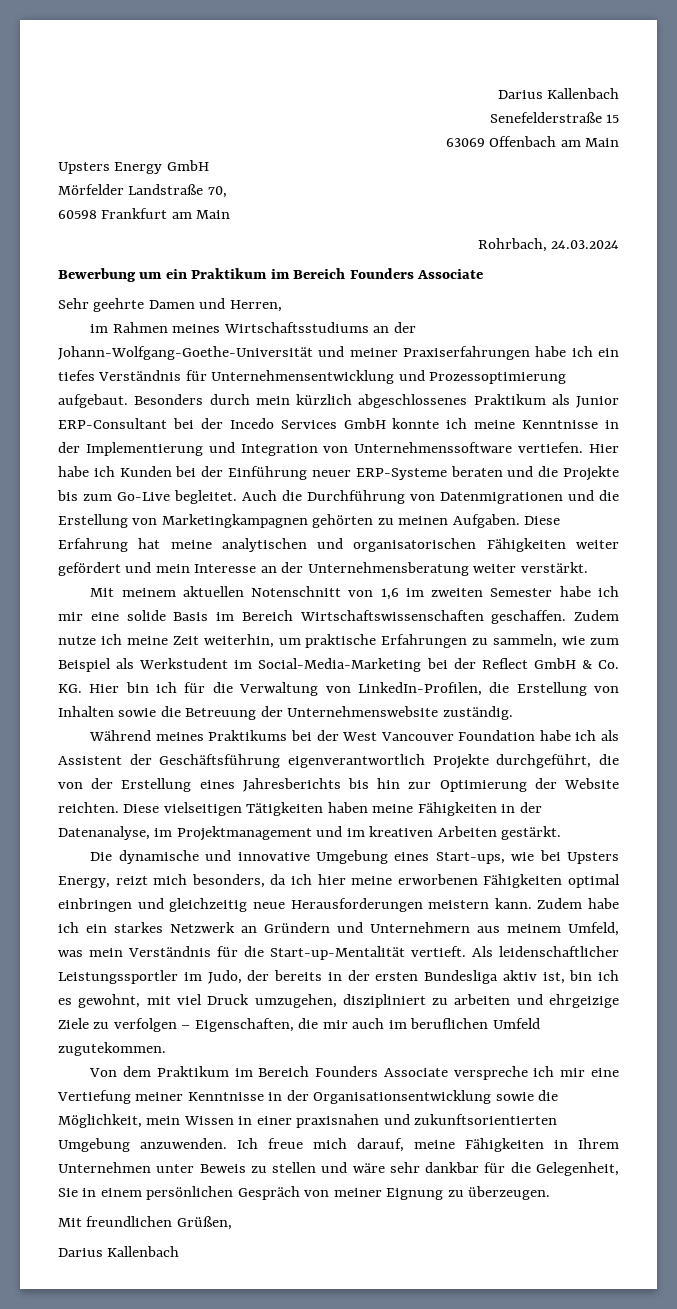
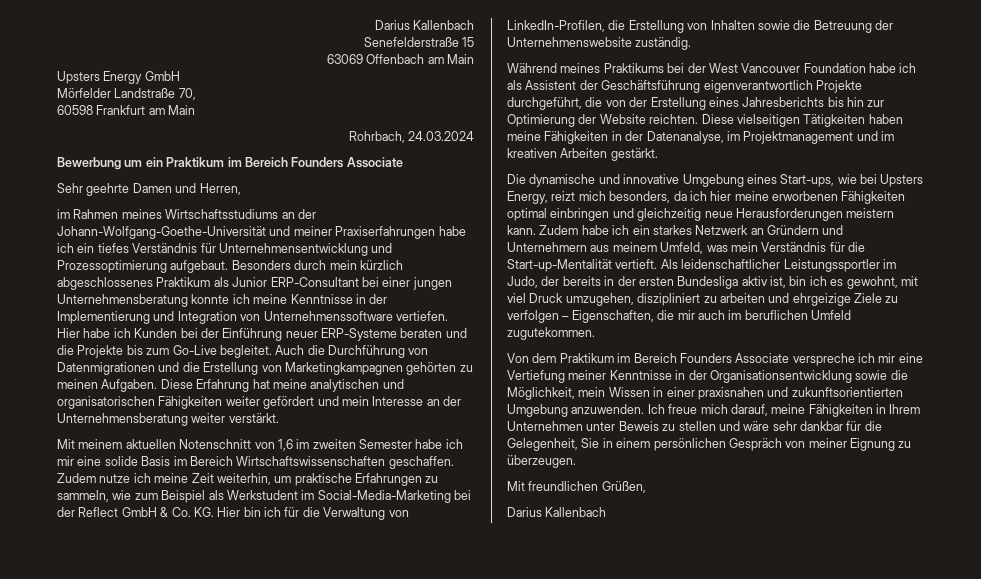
- Besonders durch mein kürzlich abgeschlossenes Praktikum als Junior ERP-Consultant bei der Incedo Services GmbH konnte ich meine Kenntnisse in der Implementierung und Integration von Unternehmenssoftware vertiefen.
+ Besonders durch mein kürzlich abgeschlossenes Praktikum als Junior ERP-Consultant bei einer jungen Unternehmensberatung konnte ich meine Kenntnisse in der Implementierung und Integration von Unternehmenssoftware vertiefen.

